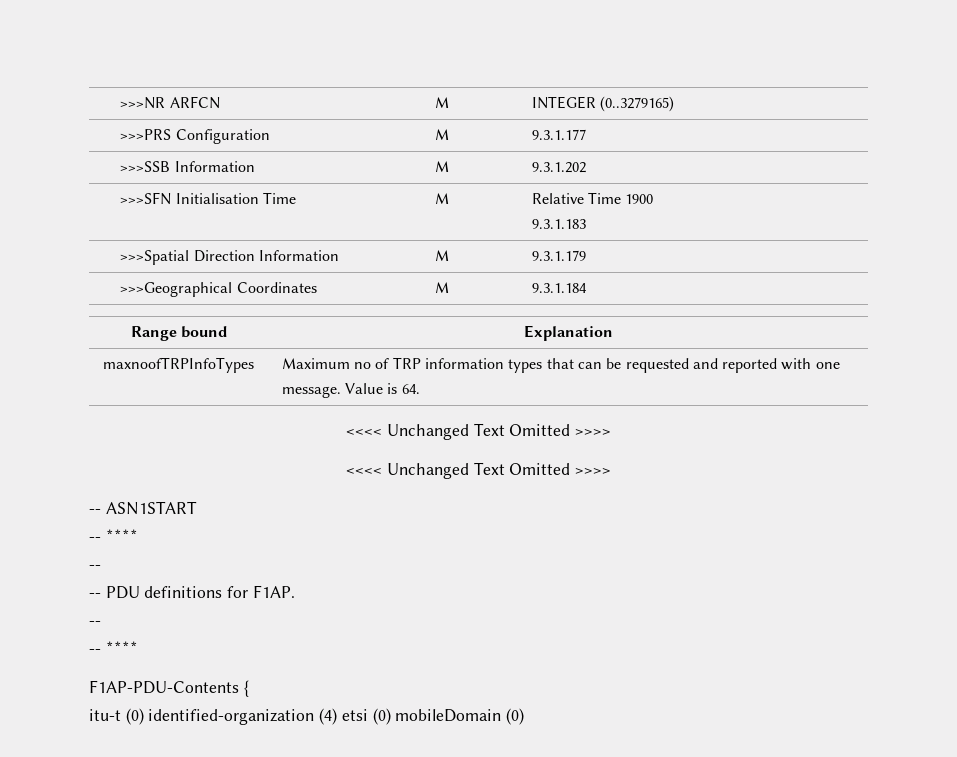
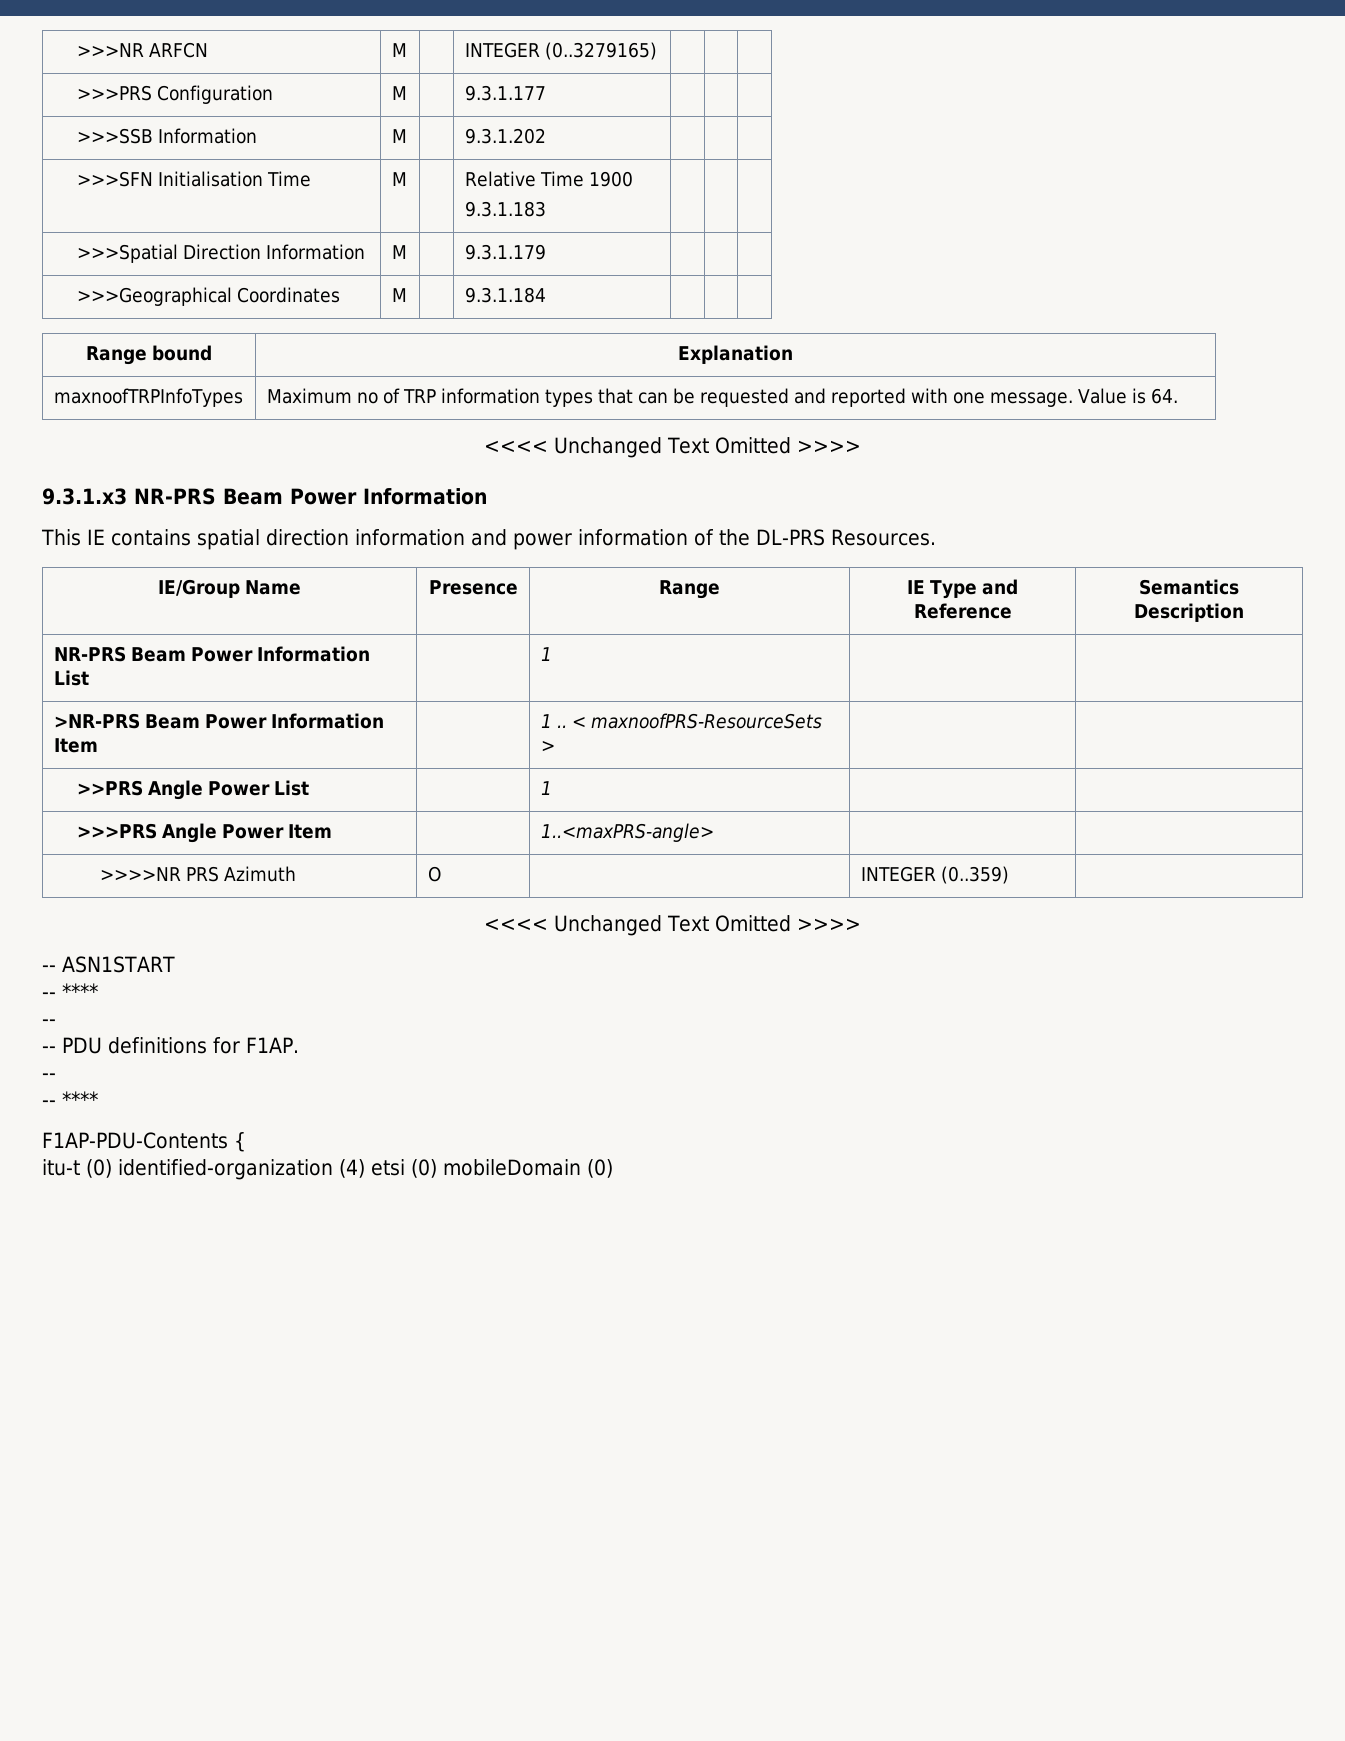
+ 9.3.1.x3 NR-PRS Beam Power Information
+ This IE contains spatial direction information and power information of the DL-PRS Resources.
+ IE/Group Name | Presence | Range | IE Type and Reference | Semantics Description
+ NR-PRS Beam Power Information List | | 1 | |
+ >NR-PRS Beam Power Information Item | | 1 .. < maxnoofPRS-ResourceSets > | |
+ >>PRS Angle Power List | | 1 | |
+ >>>PRS Angle Power Item | | 1..<maxPRS-angle> | |
+ >>>>NR PRS Azimuth | O | | INTEGER (0..359) |

